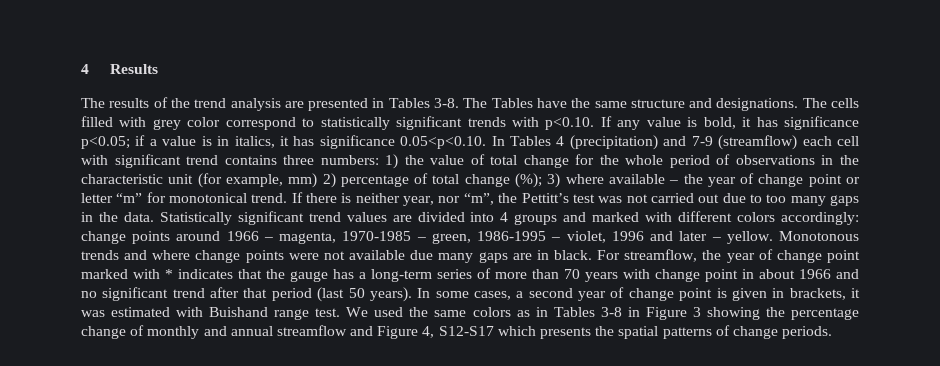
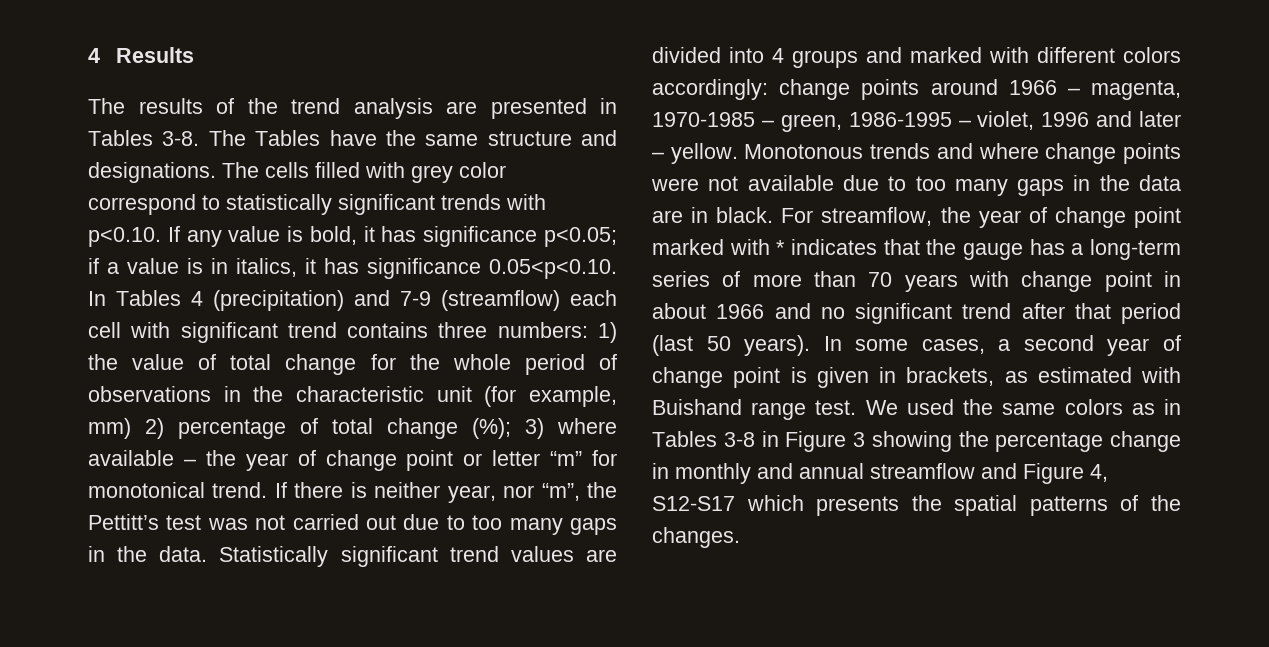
- Monotonous trends and where change points were not available due many gaps are in black.
+ Monotonous trends and where change points were not available due to too many gaps in the data are in black.
- In some cases, a second year of change point is given in brackets, it was estimated with Buishand range test.
+ In some cases, a second year of change point is given in brackets, as estimated with Buishand range test.
- We used the same colors as in Tables 3-8 in Figure 3 showing the percentage change of monthly and annual streamflow and Figure 4, S12-S17 which presents the spatial patterns of change periods.
+ We used the same colors as in Tables 3-8 in Figure 3 showing the percentage change in monthly and annual streamflow and Figure 4, S12-S17 which presents the spatial patterns of the changes.

